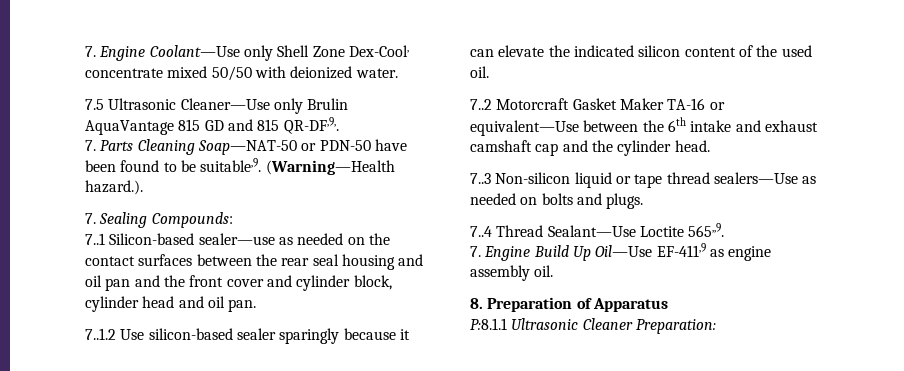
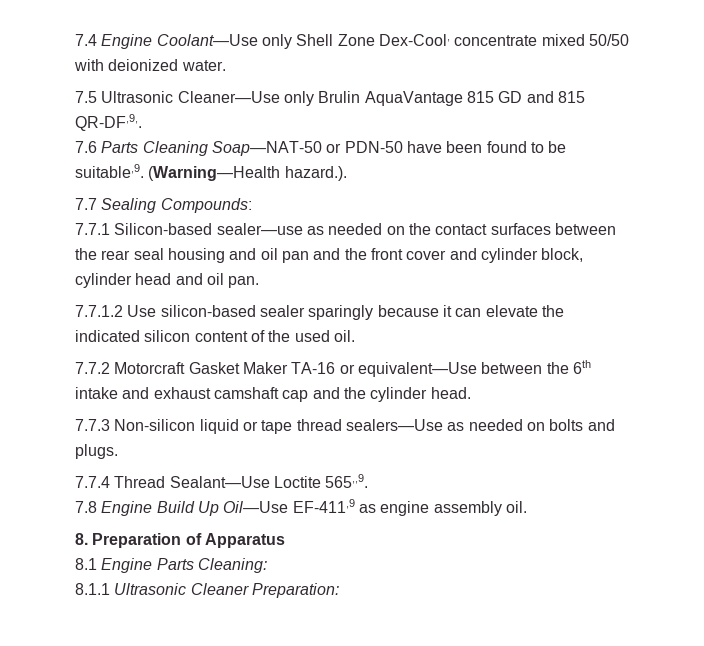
- 7. Engine Coolant—Use only Shell Zone Dex-Cool, concentrate mixed 50/50 with deionized water.
+ 7.4 Engine Coolant—Use only Shell Zone Dex-Cool, concentrate mixed 50/50 with deionized water.
- 7. Parts Cleaning Soap—NAT-50 or PDN-50 have been found to be suitable,9.
+ 7.6 Parts Cleaning Soap—NAT-50 or PDN-50 have been found to be suitable,9.
- 7. Sealing Compounds:
+ 7.7 Sealing Compounds:
- 7..1 Silicon-based sealer—use as needed on the contact surfaces between the rear seal housing and oil pan and the front cover and cylinder block, cylinder head and oil pan.
+ 7.7.1 Silicon-based sealer—use as needed on the contact surfaces between the rear seal housing and oil pan and the front cover and cylinder block, cylinder head and oil pan.
- 7..1.2 Use silicon-based sealer sparingly because it can elevate the indicated silicon content of the used oil.
+ 7.7.1.2 Use silicon-based sealer sparingly because it can elevate the indicated silicon content of the used oil.
- 7..2 Motorcraft Gasket Maker TA-16 or equivalent—Use between the 6th intake and exhaust camshaft cap and the cylinder head.
+ 7.7.2 Motorcraft Gasket Maker TA-16 or equivalent—Use between the 6th intake and exhaust camshaft cap and the cylinder head.
- 7..3 Non-silicon liquid or tape thread sealers—Use as needed on bolts and plugs.
+ 7.7.3 Non-silicon liquid or tape thread sealers—Use as needed on bolts and plugs.
- 7..4 Thread Sealant—Use Loctite 565,,9.
+ 7.7.4 Thread Sealant—Use Loctite 565,,9.
- 7. Engine Build Up Oil—Use EF-411,9 as engine assembly oil.
+ 7.8 Engine Build Up Oil—Use EF-411,9 as engine assembly oil.
- P:8.1.1 Ultrasonic Cleaner Preparation:
+ 8.1 Engine Parts Cleaning:
+ 8.1.1 Ultrasonic Cleaner Preparation:

